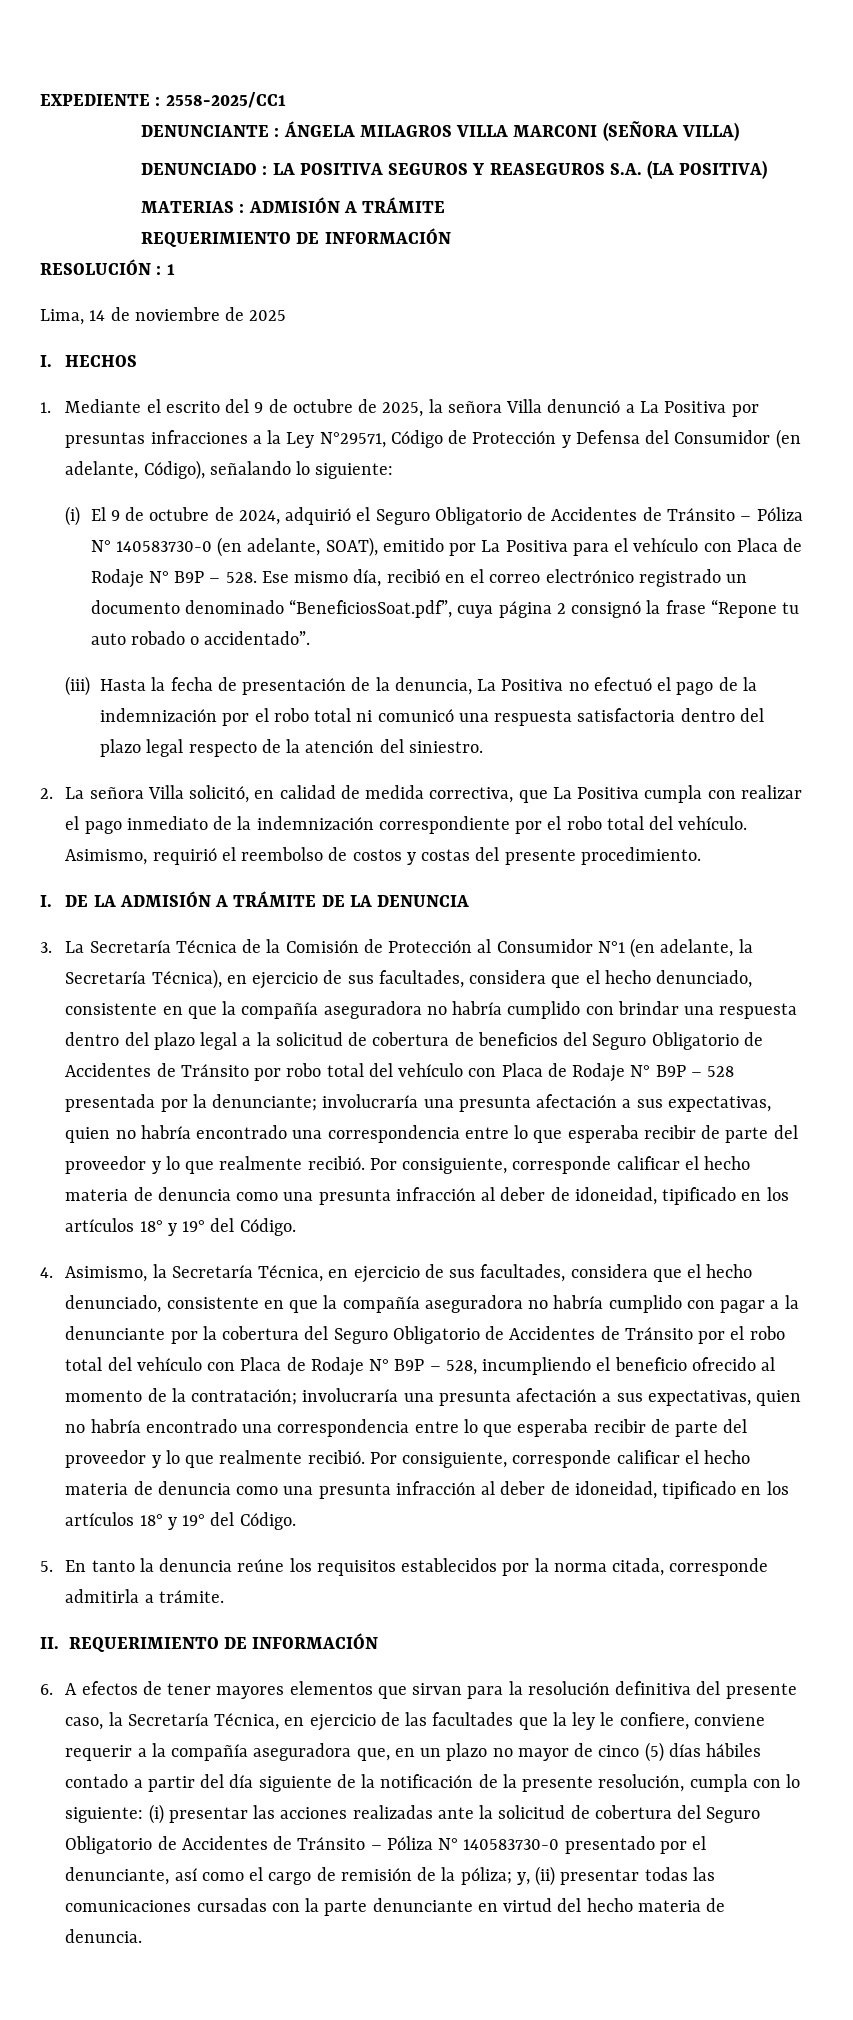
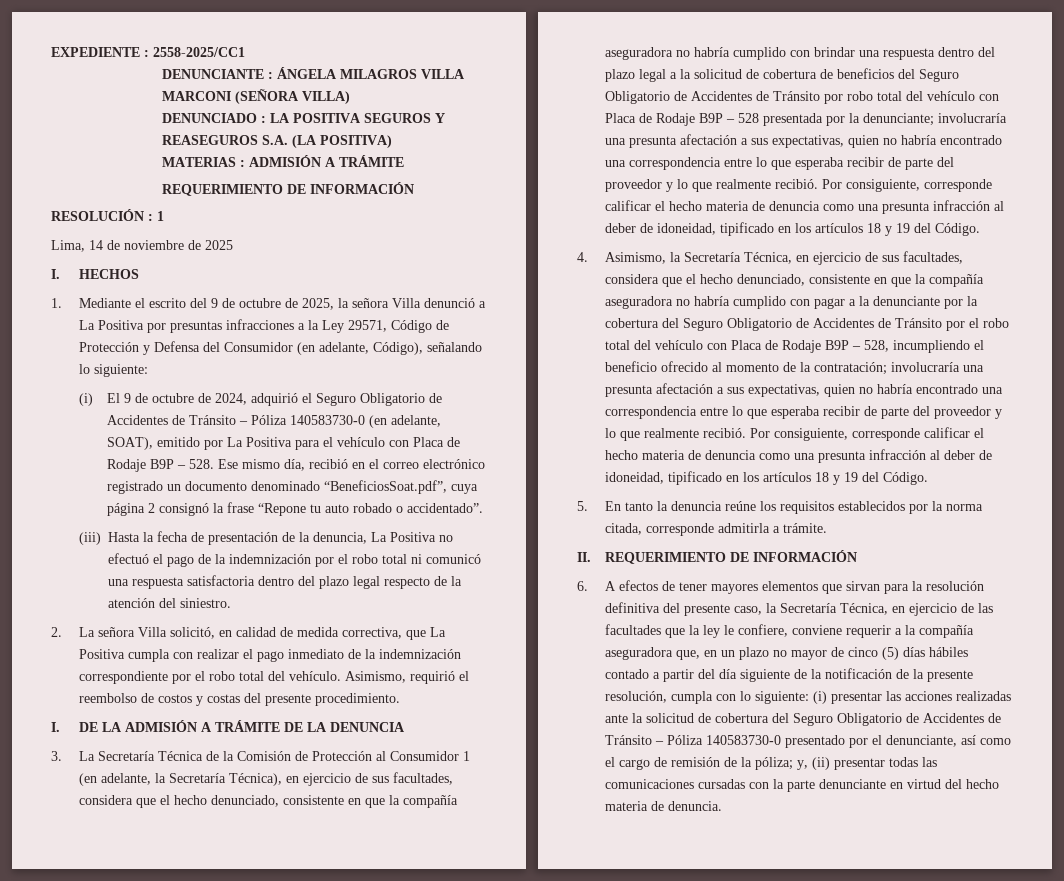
- 1. Mediante el escrito del 9 de octubre de 2025, la señora Villa denunció a La Positiva por presuntas infracciones a la Ley N°29571, Código de Protección y Defensa del Consumidor (en adelante, Código), señalando lo siguiente:
+ 1. Mediante el escrito del 9 de octubre de 2025, la señora Villa denunció a La Positiva por presuntas infracciones a la Ley 29571, Código de Protección y Defensa del Consumidor (en adelante, Código), señalando lo siguiente:
- (i) El 9 de octubre de 2024, adquirió el Seguro Obligatorio de Accidentes de Tránsito – Póliza N° 140583730-0 (en adelante, SOAT), emitido por La Positiva para el vehículo con Placa de Rodaje N° B9P – 528. Ese mismo día, recibió en el correo electrónico registrado un documento denominado “BeneficiosSoat.pdf”, cuya página 2 consignó la frase “Repone tu auto robado o accidentado”.
+ (i) El 9 de octubre de 2024, adquirió el Seguro Obligatorio de Accidentes de Tránsito – Póliza 140583730-0 (en adelante, SOAT), emitido por La Positiva para el vehículo con Placa de Rodaje B9P – 528. Ese mismo día, recibió en el correo electrónico registrado un documento denominado “BeneficiosSoat.pdf”, cuya página 2 consignó la frase “Repone tu auto robado o accidentado”.
- 3. La Secretaría Técnica de la Comisión de Protección al Consumidor N°1 (en adelante, la Secretaría Técnica), en ejercicio de sus facultades, considera que el hecho denunciado, consistente en que la compañía aseguradora no habría cumplido con brindar una respuesta dentro del plazo legal a la solicitud de cobertura de beneficios del Seguro Obligatorio de Accidentes de Tránsito por robo total del vehículo con Placa de Rodaje N° B9P – 528 presentada por la denunciante; involucraría una presunta afectación a sus expectativas, quien no habría encontrado una correspondencia entre lo que esperaba recibir de parte del proveedor y lo que realmente recibió. Por consiguiente, corresponde calificar el hecho materia de denuncia como una presunta infracción al deber de idoneidad, tipificado en los artículos 18° y 19° del Código.
+ 3. La Secretaría Técnica de la Comisión de Protección al Consumidor 1 (en adelante, la Secretaría Técnica), en ejercicio de sus facultades, considera que el hecho denunciado, consistente en que la compañía aseguradora no habría cumplido con brindar una respuesta dentro del plazo legal a la solicitud de cobertura de beneficios del Seguro Obligatorio de Accidentes de Tránsito por robo total del vehículo con Placa de Rodaje B9P – 528 presentada por la denunciante; involucraría una presunta afectación a sus expectativas, quien no habría encontrado una correspondencia entre lo que esperaba recibir de parte del proveedor y lo que realmente recibió. Por consiguiente, corresponde calificar el hecho materia de denuncia como una presunta infracción al deber de idoneidad, tipificado en los artículos 18 y 19 del Código.
- 4. Asimismo, la Secretaría Técnica, en ejercicio de sus facultades, considera que el hecho denunciado, consistente en que la compañía aseguradora no habría cumplido con pagar a la denunciante por la cobertura del Seguro Obligatorio de Accidentes de Tránsito por el robo total del vehículo con Placa de Rodaje N° B9P – 528, incumpliendo el beneficio ofrecido al momento de la contratación; involucraría una presunta afectación a sus expectativas, quien no habría encontrado una correspondencia entre lo que esperaba recibir de parte del proveedor y lo que realmente recibió. Por consiguiente, corresponde calificar el hecho materia de denuncia como una presunta infracción al deber de idoneidad, tipificado en los artículos 18° y 19° del Código.
+ 4. Asimismo, la Secretaría Técnica, en ejercicio de sus facultades, considera que el hecho denunciado, consistente en que la compañía aseguradora no habría cumplido con pagar a la denunciante por la cobertura del Seguro Obligatorio de Accidentes de Tránsito por el robo total del vehículo con Placa de Rodaje B9P – 528, incumpliendo el beneficio ofrecido al momento de la contratación; involucraría una presunta afectación a sus expectativas, quien no habría encontrado una correspondencia entre lo que esperaba recibir de parte del proveedor y lo que realmente recibió. Por consiguiente, corresponde calificar el hecho materia de denuncia como una presunta infracción al deber de idoneidad, tipificado en los artículos 18 y 19 del Código.
- (i) presentar las acciones realizadas ante la solicitud de cobertura del Seguro Obligatorio de Accidentes de Tránsito – Póliza N° 140583730-0 presentado por el denunciante, así como el cargo de remisión de la póliza;
+ (i) presentar las acciones realizadas ante la solicitud de cobertura del Seguro Obligatorio de Accidentes de Tránsito – Póliza 140583730-0 presentado por el denunciante, así como el cargo de remisión de la póliza;

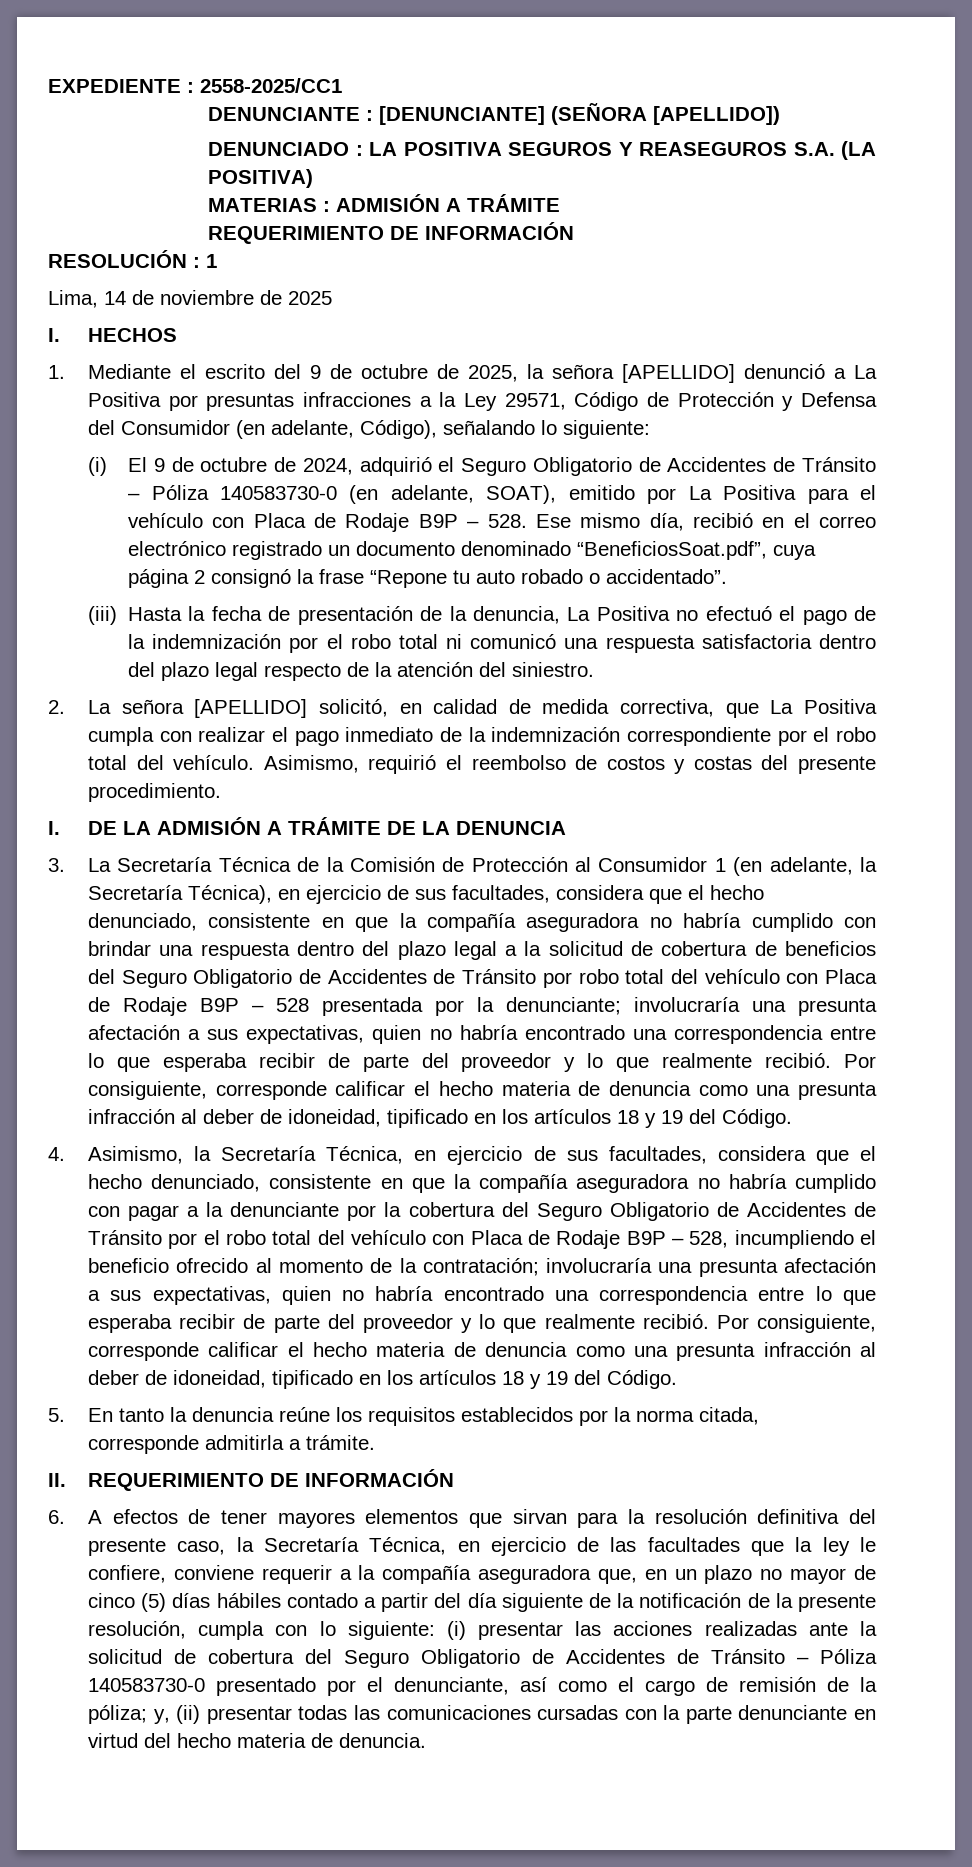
- DENUNCIANTE : ÁNGELA MILAGROS VILLA MARCONI (SEÑORA VILLA)
+ DENUNCIANTE : [DENUNCIANTE] (SEÑORA [APELLIDO])
- 1. Mediante el escrito del 9 de octubre de 2025, la señora Villa denunció a La Positiva por presuntas infracciones a la Ley 29571, Código de Protección y Defensa del Consumidor (en adelante, Código), señalando lo siguiente:
+ 1. Mediante el escrito del 9 de octubre de 2025, la señora [APELLIDO] denunció a La Positiva por presuntas infracciones a la Ley 29571, Código de Protección y Defensa del Consumidor (en adelante, Código), señalando lo siguiente:
- 2. La señora Villa solicitó, en calidad de medida correctiva, que La Positiva cumpla con realizar el pago inmediato de la indemnización correspondiente por el robo total del vehículo.
+ 2. La señora [APELLIDO] solicitó, en calidad de medida correctiva, que La Positiva cumpla con realizar el pago inmediato de la indemnización correspondiente por el robo total del vehículo.

